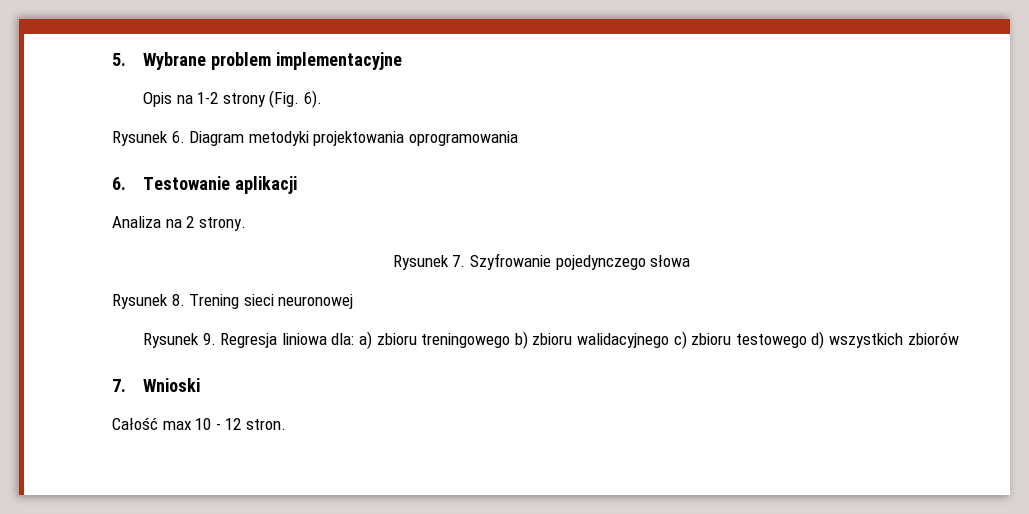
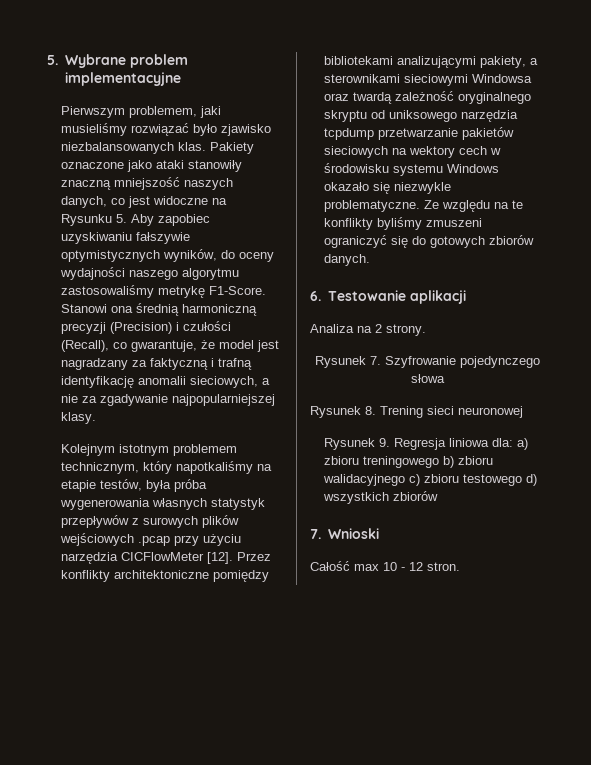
- Opis na 1-2 strony (Fig. 6).
- Rysunek 6. Diagram metodyki projektowania oprogramowania
+ Pierwszym problemem, jaki musieliśmy rozwiązać było zjawisko niezbalansowanych klas. Pakiety oznaczone jako ataki stanowiły znaczną mniejszość naszych danych, co jest widoczne na Rysunku 5. Aby zapobiec uzyskiwaniu fałszywie optymistycznych wyników, do oceny wydajności naszego algorytmu zastosowaliśmy metrykę F1-Score. Stanowi ona średnią harmoniczną precyzji (Precision) i czułości (Recall), co gwarantuje, że model jest nagradzany za faktyczną i trafną identyfikację anomalii sieciowych, a nie za zgadywanie najpopularniejszej klasy.
+ Kolejnym istotnym problemem technicznym, który napotkaliśmy na etapie testów, była próba wygenerowania własnych statystyk przepływów z surowych plików wejściowych .pcap przy użyciu narzędzia CICFlowMeter [12]. Przez konflikty architektoniczne pomiędzy bibliotekami analizującymi pakiety, a sterownikami sieciowymi Windowsa oraz twardą zależność oryginalnego skryptu od uniksowego narzędzia tcpdump przetwarzanie pakietów sieciowych na wektory cech w środowisku systemu Windows okazało się niezwykle problematyczne. Ze względu na te konflikty byliśmy zmuszeni ograniczyć się do gotowych zbiorów danych.

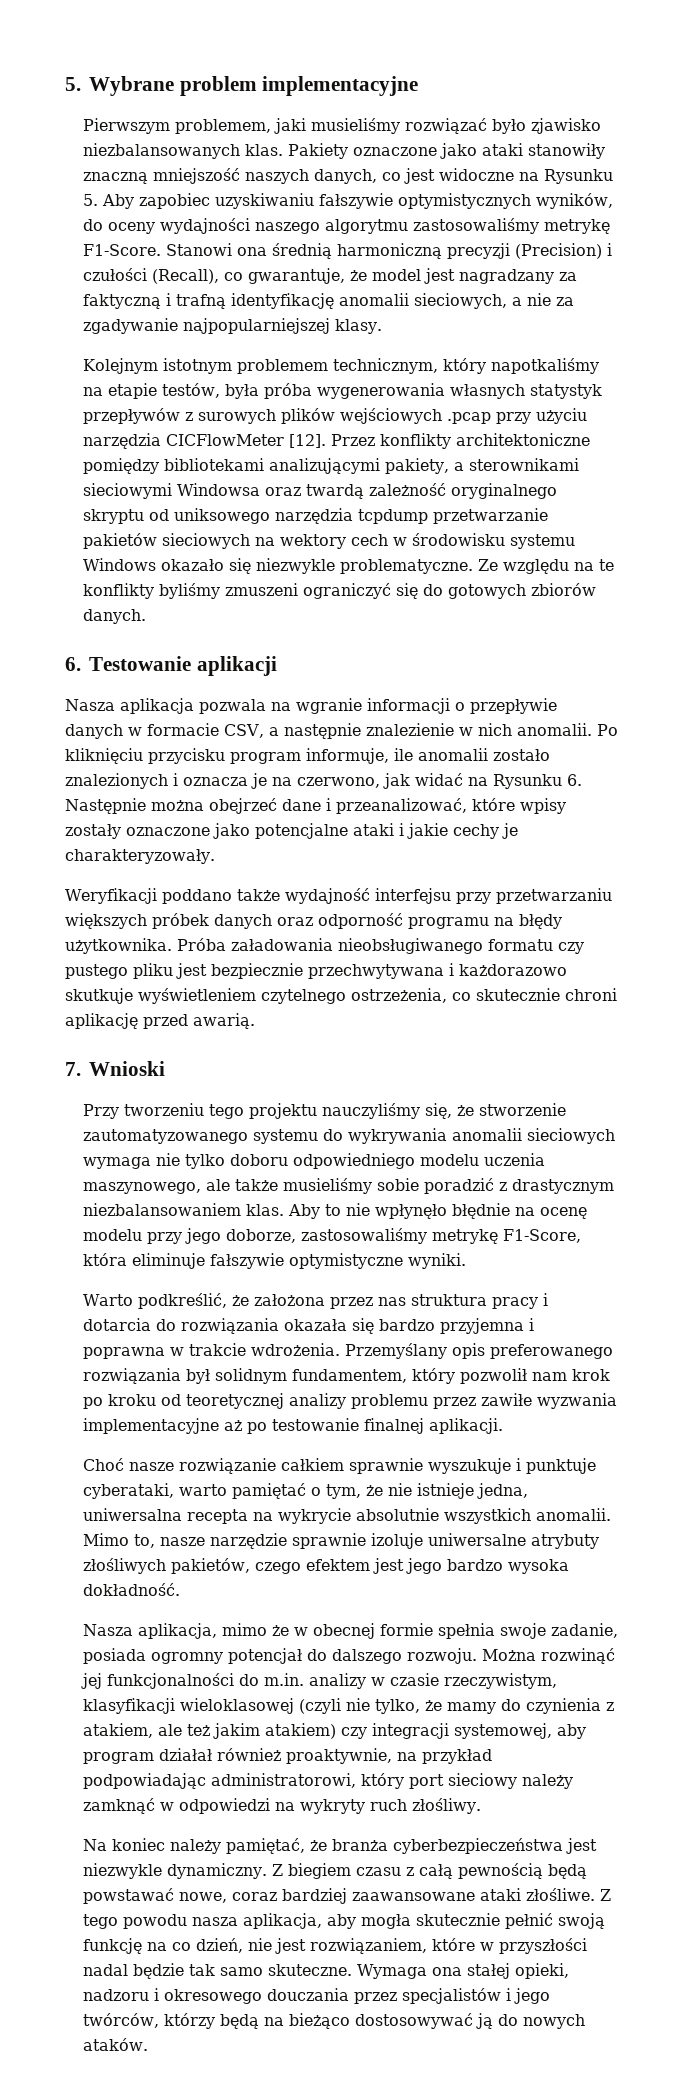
- Analiza na 2 strony.
- Rysunek 7. Szyfrowanie pojedynczego słowa
- Rysunek 8. Trening sieci neuronowej
- Rysunek 9. Regresja liniowa dla: a) zbioru treningowego b) zbioru walidacyjnego c) zbioru testowego d) wszystkich zbiorów
+ Nasza aplikacja pozwala na wgranie informacji o przepływie danych w formacie CSV, a następnie znalezienie w nich anomalii. Po kliknięciu przycisku program informuje, ile anomalii zostało znalezionych i oznacza je na czerwono, jak widać na Rysunku 6. Następnie można obejrzeć dane i przeanalizować, które wpisy zostały oznaczone jako potencjalne ataki i jakie cechy je charakteryzowały.
+ Weryfikacji poddano także wydajność interfejsu przy przetwarzaniu większych próbek danych oraz odporność programu na błędy użytkownika. Próba załadowania nieobsługiwanego formatu czy pustego pliku jest bezpiecznie przechwytywana i każdorazowo skutkuje wyświetleniem czytelnego ostrzeżenia, co skutecznie chroni aplikację przed awarią.
  7. Wnioski
- Całość max 10 - 12 stron.
+ Przy tworzeniu tego projektu nauczyliśmy się, że stworzenie zautomatyzowanego systemu do wykrywania anomalii sieciowych wymaga nie tylko doboru odpowiedniego modelu uczenia maszynowego, ale także musieliśmy sobie poradzić z drastycznym niezbalansowaniem klas. Aby to nie wpłynęło błędnie na ocenę modelu przy jego doborze, zastosowaliśmy metrykę F1-Score, która eliminuje fałszywie optymistyczne wyniki.
+ Warto podkreślić, że założona przez nas struktura pracy i dotarcia do rozwiązania okazała się bardzo przyjemna i poprawna w trakcie wdrożenia. Przemyślany opis preferowanego rozwiązania był solidnym fundamentem, który pozwolił nam krok po kroku od teoretycznej analizy problemu przez zawiłe wyzwania implementacyjne aż po testowanie finalnej aplikacji.
+ Choć nasze rozwiązanie całkiem sprawnie wyszukuje i punktuje cyberataki, warto pamiętać o tym, że nie istnieje jedna, uniwersalna recepta na wykrycie absolutnie wszystkich anomalii. Mimo to, nasze narzędzie sprawnie izoluje uniwersalne atrybuty złośliwych pakietów, czego efektem jest jego bardzo wysoka dokładność.
+ Nasza aplikacja, mimo że w obecnej formie spełnia swoje zadanie, posiada ogromny potencjał do dalszego rozwoju. Można rozwinąć jej funkcjonalności do m.in. analizy w czasie rzeczywistym, klasyfikacji wieloklasowej (czyli nie tylko, że mamy do czynienia z atakiem, ale też jakim atakiem) czy integracji systemowej, aby program działał również proaktywnie, na przykład podpowiadając administratorowi, który port sieciowy należy zamknąć w odpowiedzi na wykryty ruch złośliwy.
+ Na koniec należy pamiętać, że branża cyberbezpieczeństwa jest niezwykle dynamiczny. Z biegiem czasu z całą pewnością będą powstawać nowe, coraz bardziej zaawansowane ataki złośliwe. Z tego powodu nasza aplikacja, aby mogła skutecznie pełnić swoją funkcję na co dzień, nie jest rozwiązaniem, które w przyszłości nadal będzie tak samo skuteczne. Wymaga ona stałej opieki, nadzoru i okresowego douczania przez specjalistów i jego twórców, którzy będą na bieżąco dostosowywać ją do nowych ataków.

